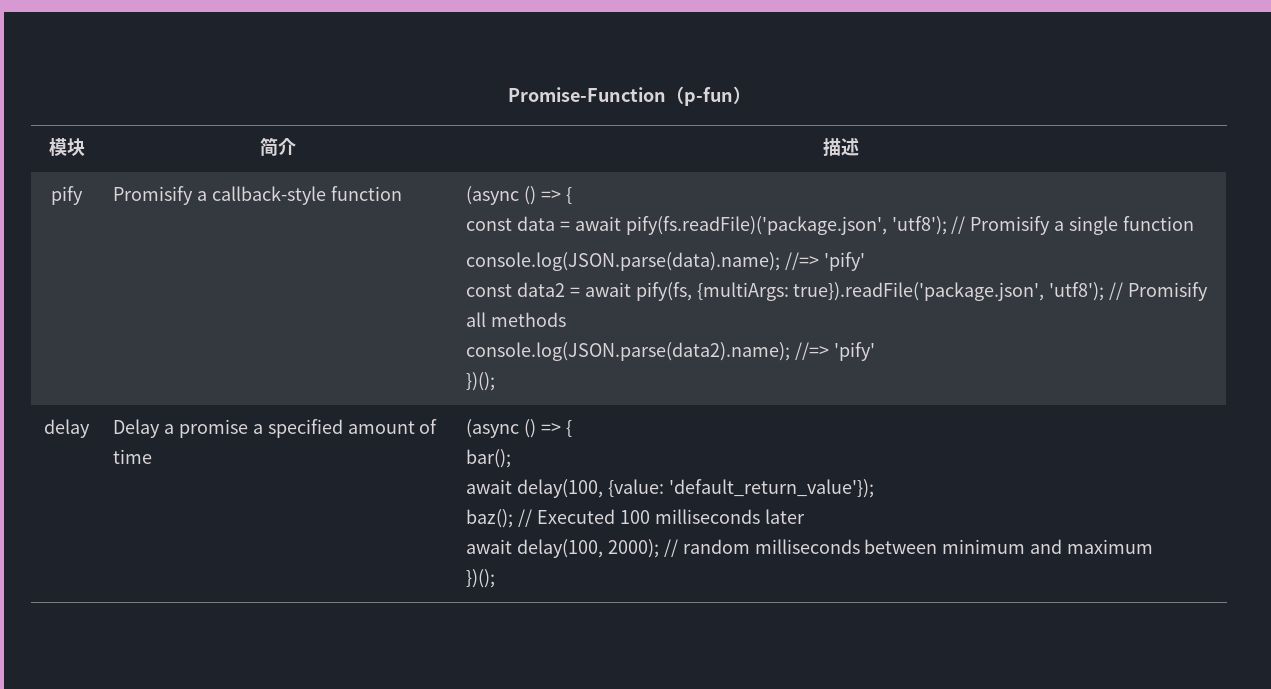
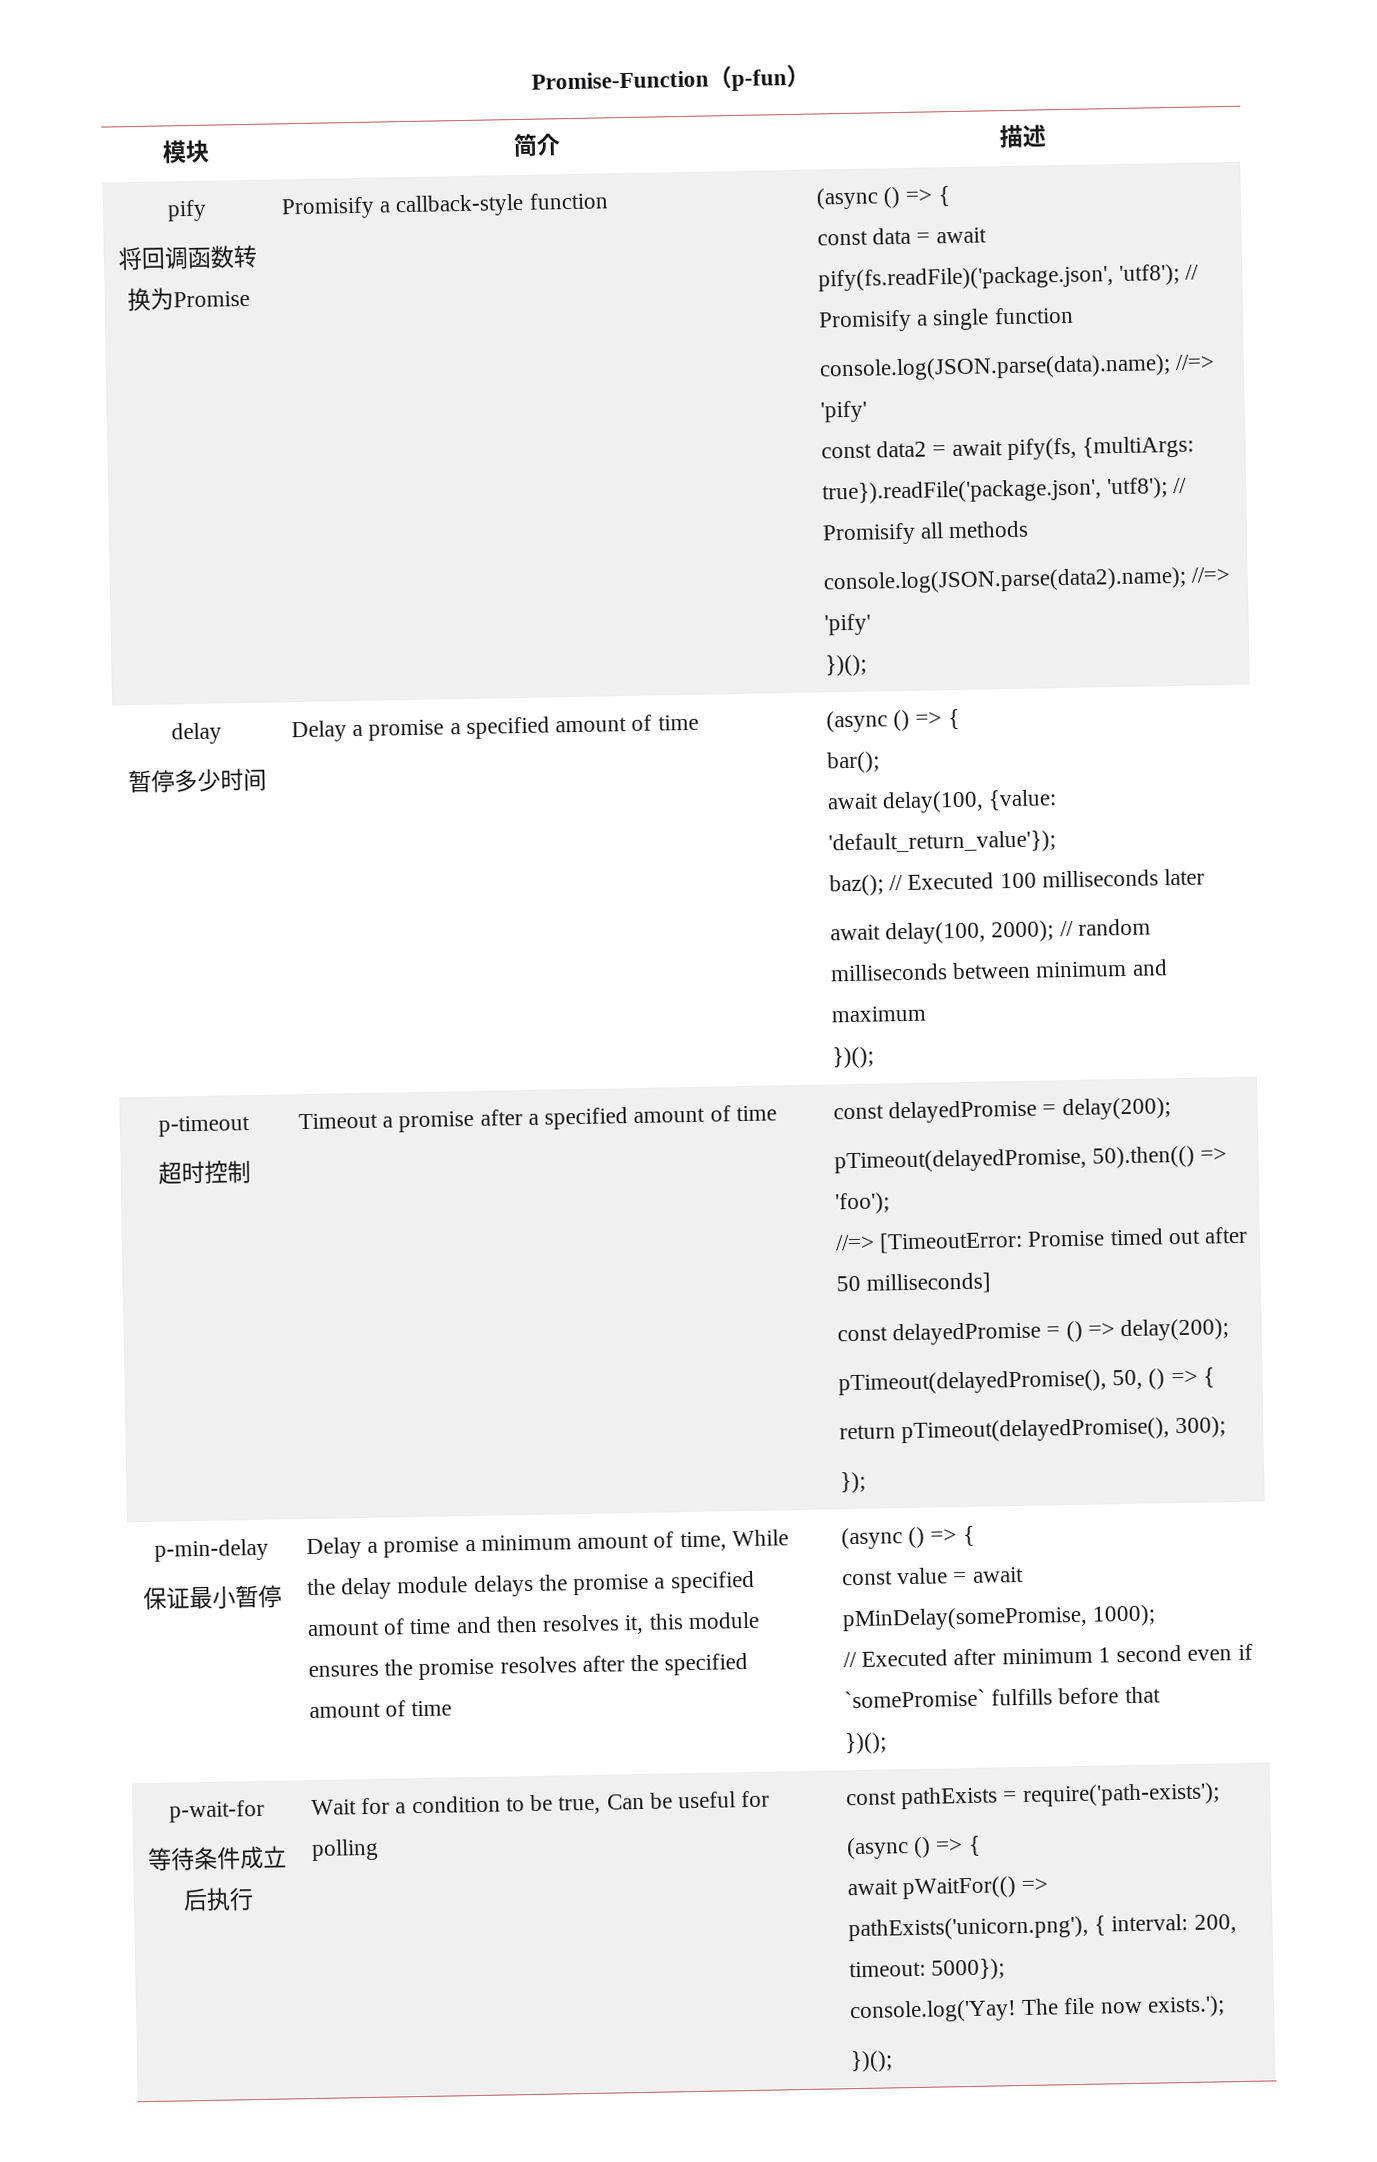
+ 将回调函数转换为Promise
  console.log(JSON.parse(data2).name); //=> 'pify'
  })();
- delay | Delay a promise a specified amount of time | (async () => {
+ delay
+ 暂停多少时间 | Delay a promise a specified amount of time | (async () => {
+ p-timeout
+ 超时控制 | Timeout a promise after a specified amount of time | const delayedPromise = delay(200);
+ pTimeout(delayedPromise, 50).then(() => 'foo');
+ //=> [TimeoutError: Promise timed out after 50 milliseconds]
+ const delayedPromise = () => delay(200);
+ pTimeout(delayedPromise(), 50, () => {
+ return pTimeout(delayedPromise(), 300);
+ });
+ p-min-delay
+ 保证最小暂停 | Delay a promise a minimum amount of time, While the delay module delays the promise a specified amount of time and then resolves it, this module ensures the promise resolves after the specified amount of time | (async () => {
+ const value = await pMinDelay(somePromise, 1000);
+ // Executed after minimum 1 second even if `somePromise` fulfills before that
+ })();
+ p-wait-for
+ 等待条件成立后执行 | Wait for a condition to be true, Can be useful for polling | const pathExists = require('path-exists');
+ (async () => {
+ await pWaitFor(() => pathExists('unicorn.png'), { interval: 200, timeout: 5000});
+ console.log('Yay! The file now exists.');
+ })();

